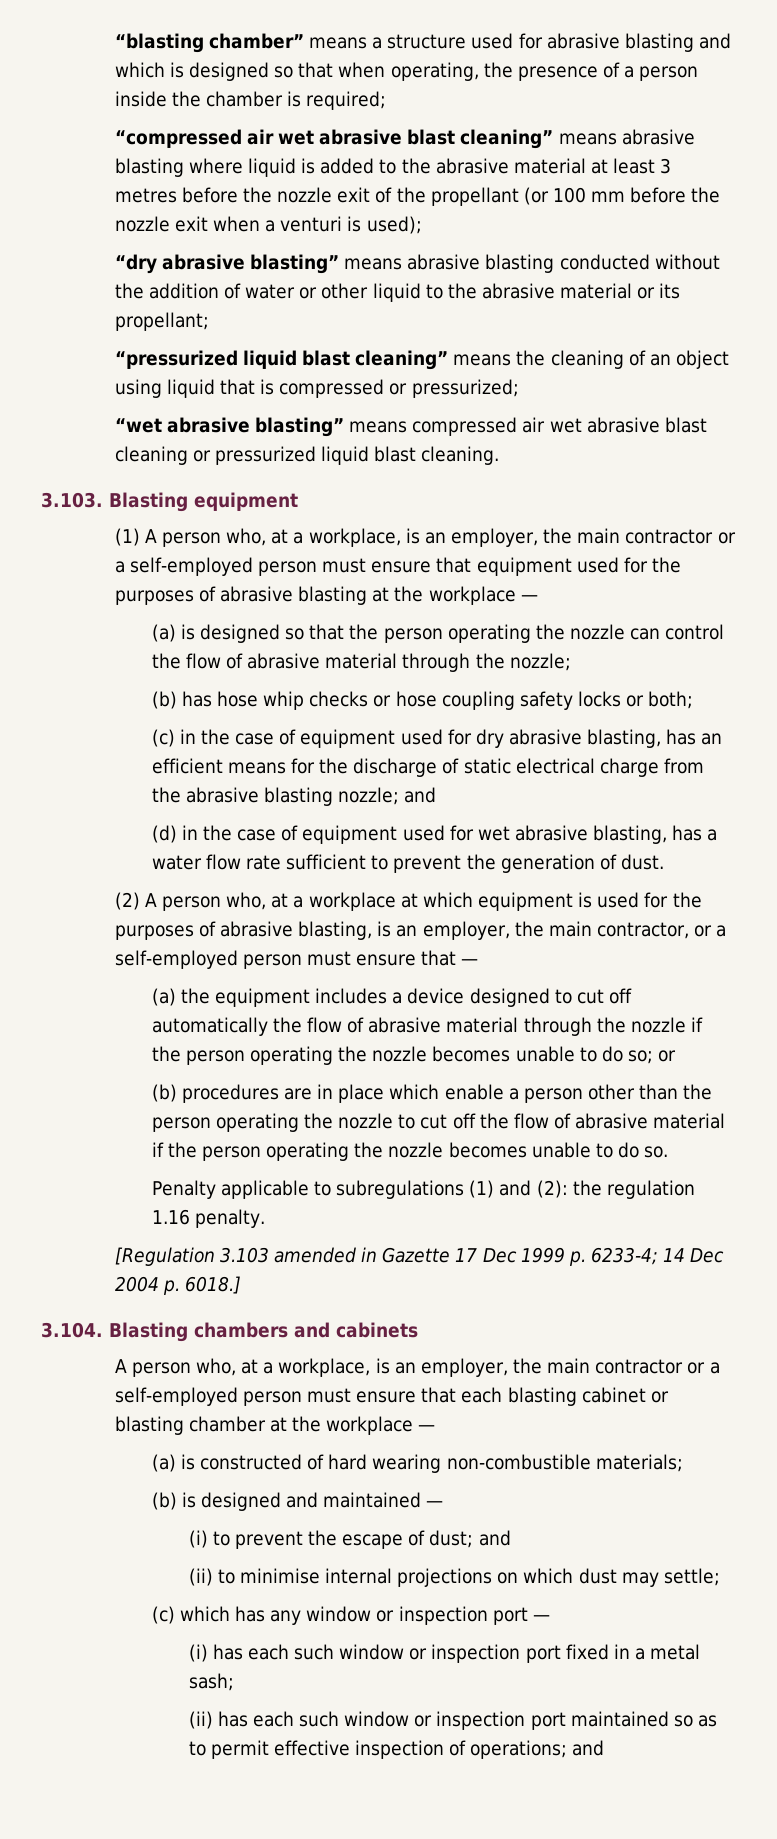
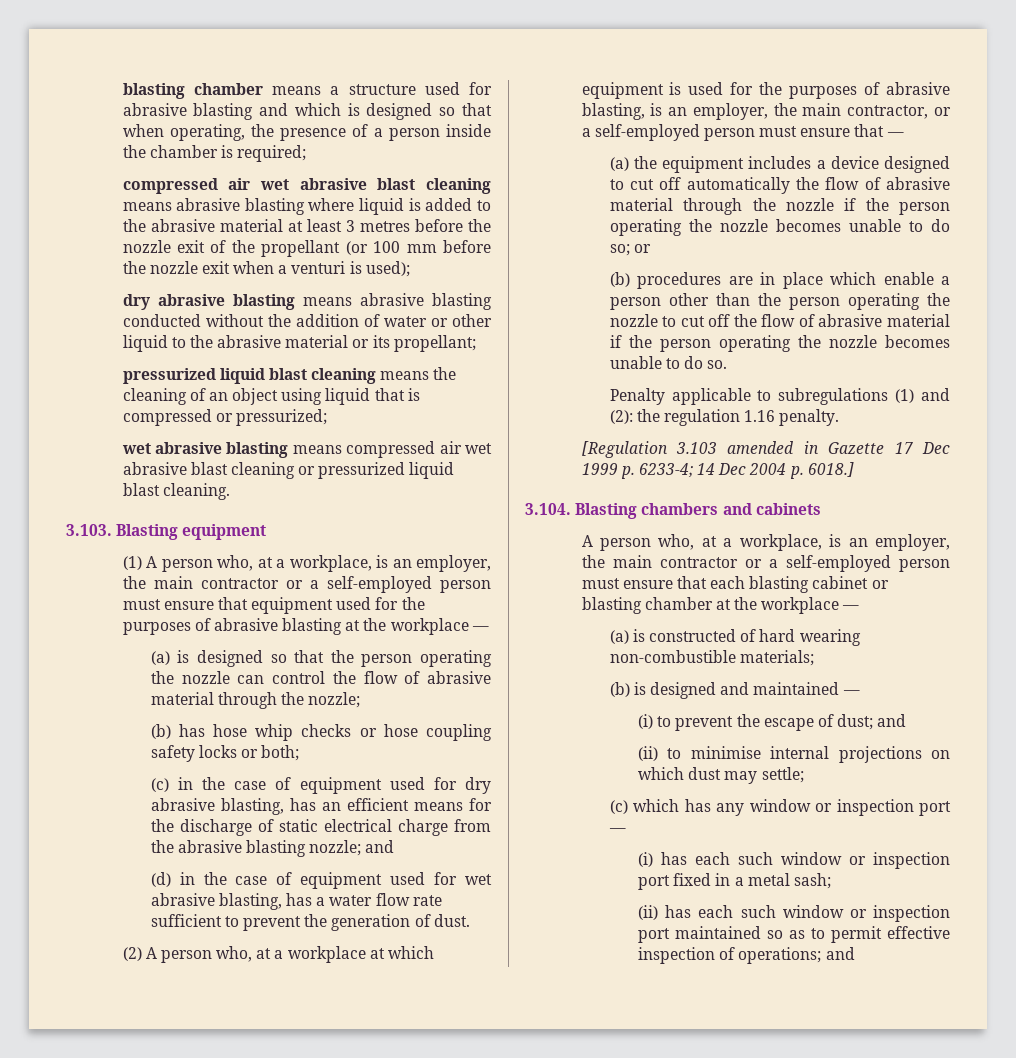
- “blasting chamber” means a structure used for abrasive blasting and which is designed so that when operating, the presence of a person inside the chamber is required;
+ blasting chamber means a structure used for abrasive blasting and which is designed so that when operating, the presence of a person inside the chamber is required;
- “compressed air wet abrasive blast cleaning” means abrasive blasting where liquid is added to the abrasive material at least 3 metres before the nozzle exit of the propellant (or 100 mm before the nozzle exit when a venturi is used);
+ compressed air wet abrasive blast cleaning means abrasive blasting where liquid is added to the abrasive material at least 3 metres before the nozzle exit of the propellant (or 100 mm before the nozzle exit when a venturi is used);
- “dry abrasive blasting” means abrasive blasting conducted without the addition of water or other liquid to the abrasive material or its propellant;
+ dry abrasive blasting means abrasive blasting conducted without the addition of water or other liquid to the abrasive material or its propellant;
- “pressurized liquid blast cleaning” means the cleaning of an object using liquid that is compressed or pressurized;
+ pressurized liquid blast cleaning means the cleaning of an object using liquid that is compressed or pressurized;
- “wet abrasive blasting” means compressed air wet abrasive blast cleaning or pressurized liquid blast cleaning.
+ wet abrasive blasting means compressed air wet abrasive blast cleaning or pressurized liquid blast cleaning.

